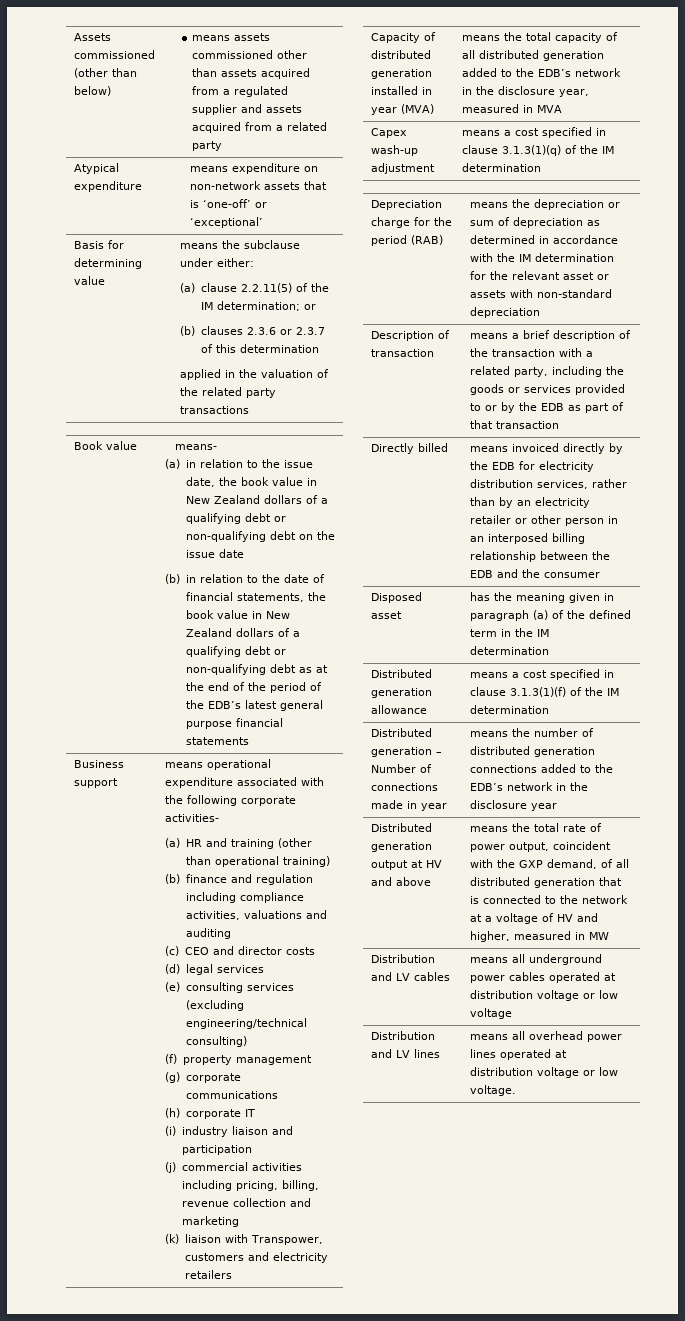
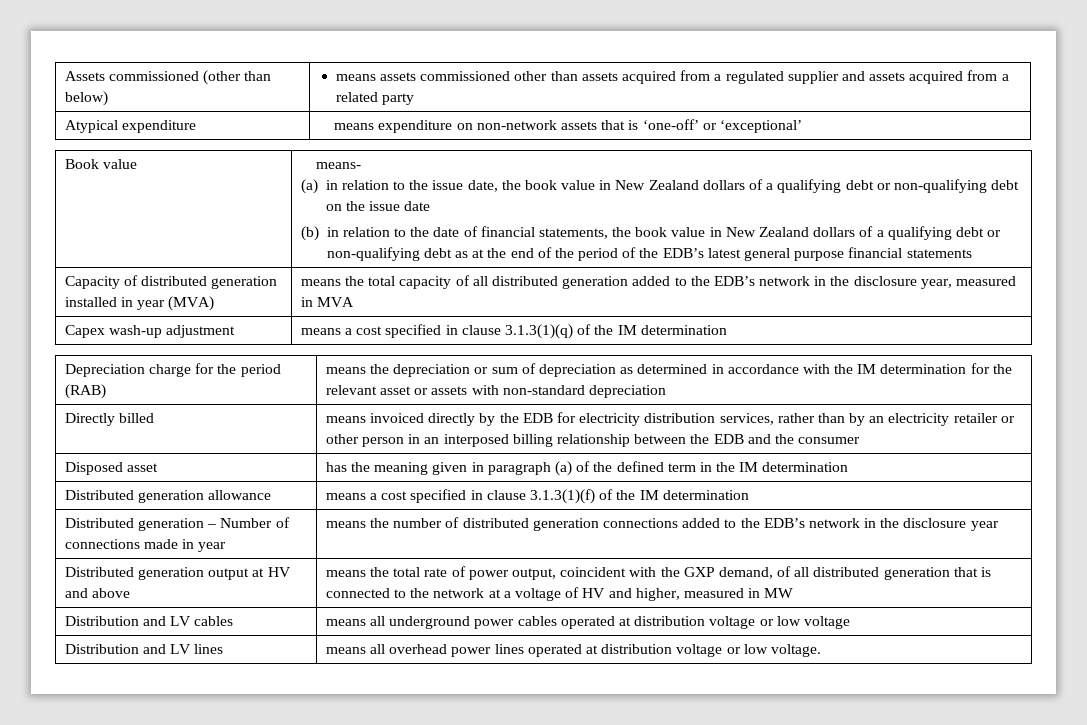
- Basis for determining value | means the subclause under either:
- (a) clause 2.2.11(5) of the IM determination; or
- (b) clauses 2.3.6 or 2.3.7 of this determination
- applied in the valuation of the related party transactions
- Business support | means operational expenditure associated with the following corporate activities-
- (a) HR and training (other than operational training)
- (b) finance and regulation including compliance activities, valuations and auditing
- (c) CEO and director costs
- (d) legal services
- (e) consulting services (excluding engineering/technical consulting)
- (f) property management
- (g) corporate communications
- (h) corporate IT
- (i) industry liaison and participation
- (j) commercial activities including pricing, billing, revenue collection and marketing
- (k) liaison with Transpower, customers and electricity retailers
- Description of transaction | means a brief description of the transaction with a related party, including the goods or services provided to or by the EDB as part of that transaction

